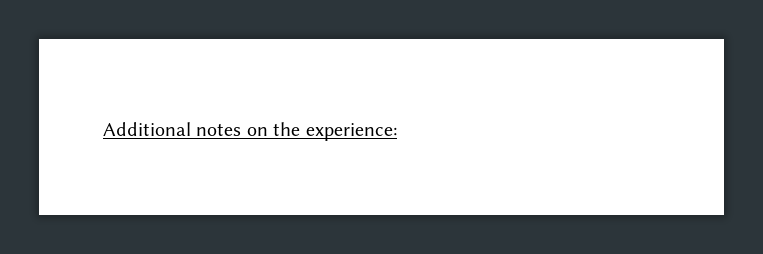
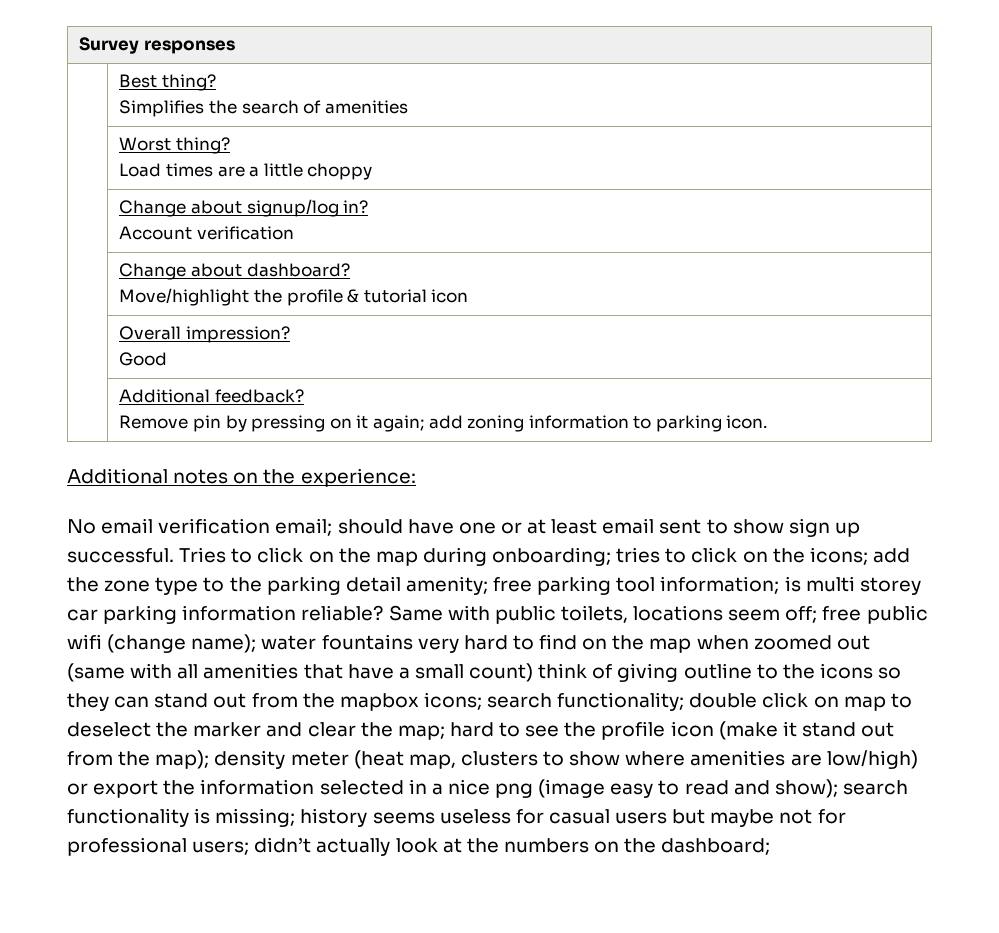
+ Survey responses
+ | Best thing?
+ Simplifies the search of amenities
+ | Worst thing?
+ Load times are a little choppy
+ | Change about signup/log in?
+ Account verification
+ | Change about dashboard?
+ Move/highlight the profile & tutorial icon
+ | Overall impression?
+ Good
+ | Additional feedback?
+ Remove pin by pressing on it again; add zoning information to parking icon.
+ No email verification email; should have one or at least email sent to show sign up successful. Tries to click on the map during onboarding; tries to click on the icons; add the zone type to the parking detail amenity; free parking tool information; is multi storey car parking information reliable? Same with public toilets, locations seem off; free public wifi (change name); water fountains very hard to find on the map when zoomed out (same with all amenities that have a small count) think of giving outline to the icons so they can stand out from the mapbox icons; search functionality; double click on map to deselect the marker and clear the map; hard to see the profile icon (make it stand out from the map); density meter (heat map, clusters to show where amenities are low/high) or export the information selected in a nice png (image easy to read and show); search functionality is missing; history seems useless for casual users but maybe not for professional users; didn’t actually look at the numbers on the dashboard;

